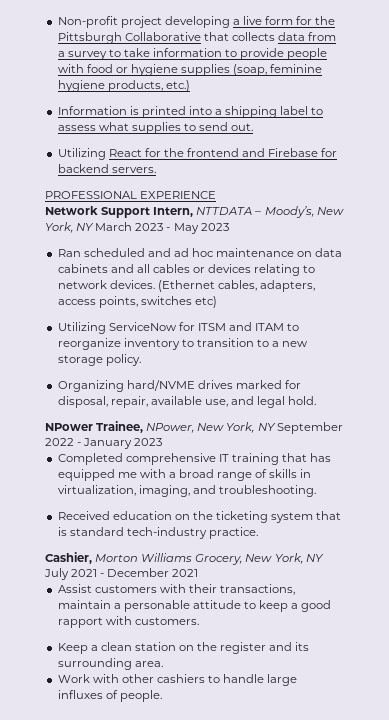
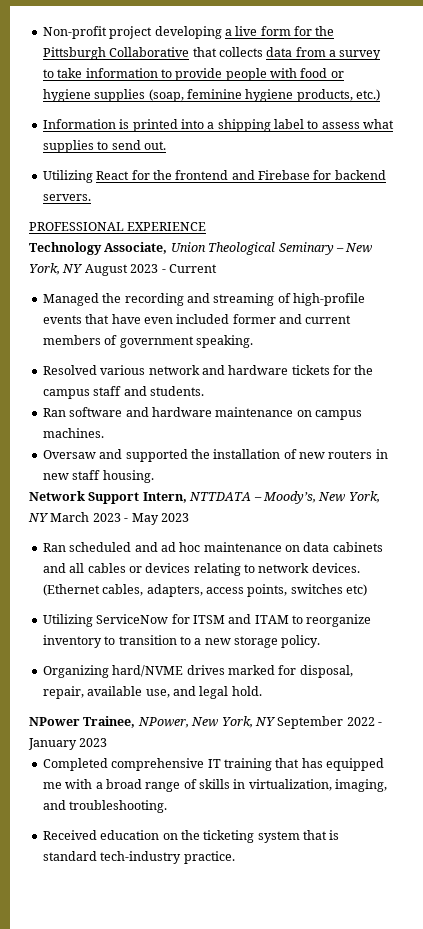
+ Technology Associate, Union Theological Seminary – New York, NY August 2023 - Current
+ Managed the recording and streaming of high-profile events that have even included former and current members of government speaking.
+ Resolved various network and hardware tickets for the campus staff and students.
+ Ran software and hardware maintenance on campus machines.
+ Oversaw and supported the installation of new routers in new staff housing.
- Cashier, Morton Williams Grocery, New York, NY July 2021 - December 2021
- Assist customers with their transactions, maintain a personable attitude to keep a good rapport with customers.
- Keep a clean station on the register and its surrounding area.
- Work with other cashiers to handle large influxes of people.

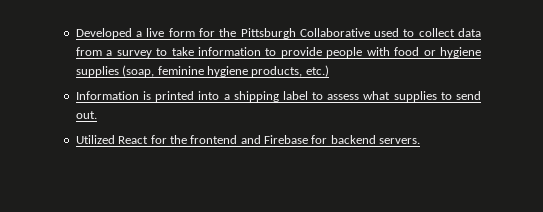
- Non-profit project developing a live form for the Pittsburgh Collaborative that collects data from a survey to take information to provide people with food or hygiene supplies (soap, feminine hygiene products, etc.)
+ Developed a live form for the Pittsburgh Collaborative used to collect data from a survey to take information to provide people with food or hygiene supplies (soap, feminine hygiene products, etc.)
- Utilizing React for the frontend and Firebase for backend servers.
+ Utilized React for the frontend and Firebase for backend servers.
- PROFESSIONAL EXPERIENCE
- Technology Associate, Union Theological Seminary – New York, NY August 2023 - Current
- Managed the recording and streaming of high-profile events that have even included former and current members of government speaking.
- Resolved various network and hardware tickets for the campus staff and students.
- Ran software and hardware maintenance on campus machines.
- Oversaw and supported the installation of new routers in new staff housing.
- Network Support Intern, NTTDATA – Moody’s, New York, NY March 2023 - May 2023
- Ran scheduled and ad hoc maintenance on data cabinets and all cables or devices relating to network devices. (Ethernet cables, adapters, access points, switches etc)
- Utilizing ServiceNow for ITSM and ITAM to reorganize inventory to transition to a new storage policy.
- Organizing hard/NVME drives marked for disposal, repair, available use, and legal hold.
- NPower Trainee, NPower, New York, NY September 2022 - January 2023
- Completed comprehensive IT training that has equipped me with a broad range of skills in virtualization, imaging, and troubleshooting.
- Received education on the ticketing system that is standard tech-industry practice.

